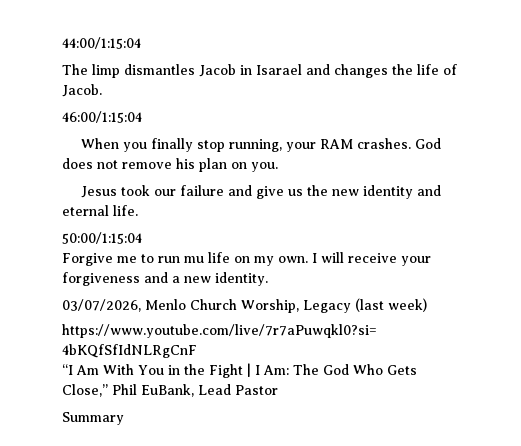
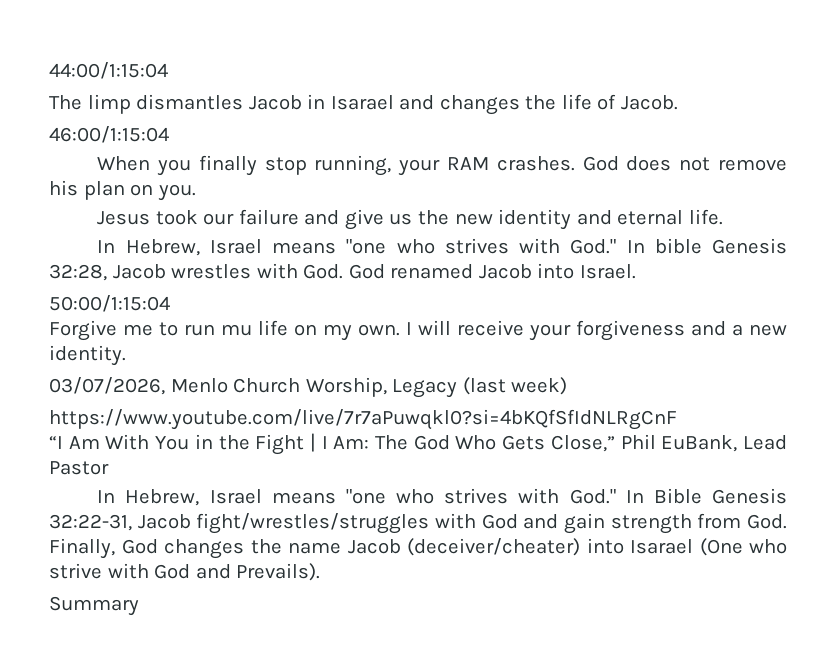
+ In Hebrew, Israel means "one who strives with God." In bible Genesis 32:28, Jacob wrestles with God. God renamed Jacob into Israel.
+ In Hebrew, Israel means "one who strives with God." In Bible Genesis 32:22-31, Jacob fight/wrestles/struggles with God and gain strength from God. Finally, God changes the name Jacob (deceiver/cheater) into Isarael (One who strive with God and Prevails).

